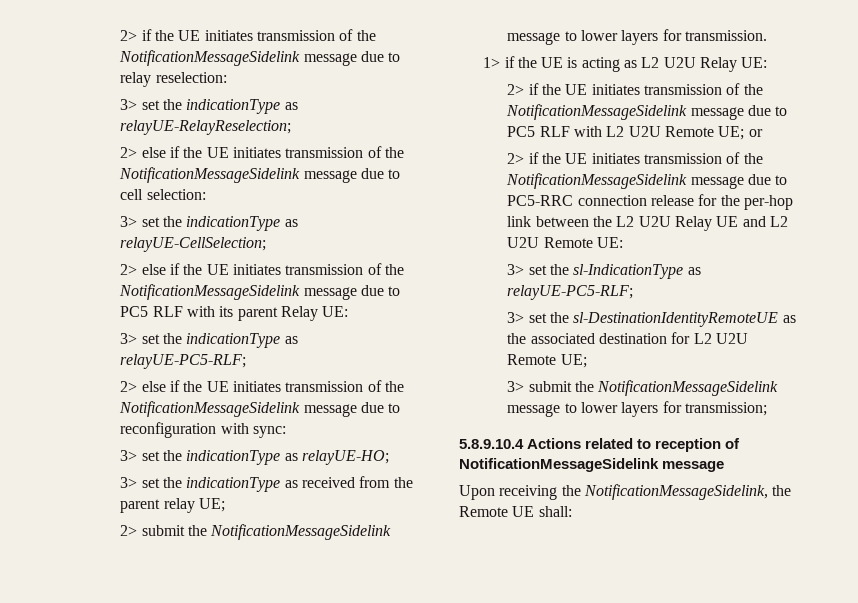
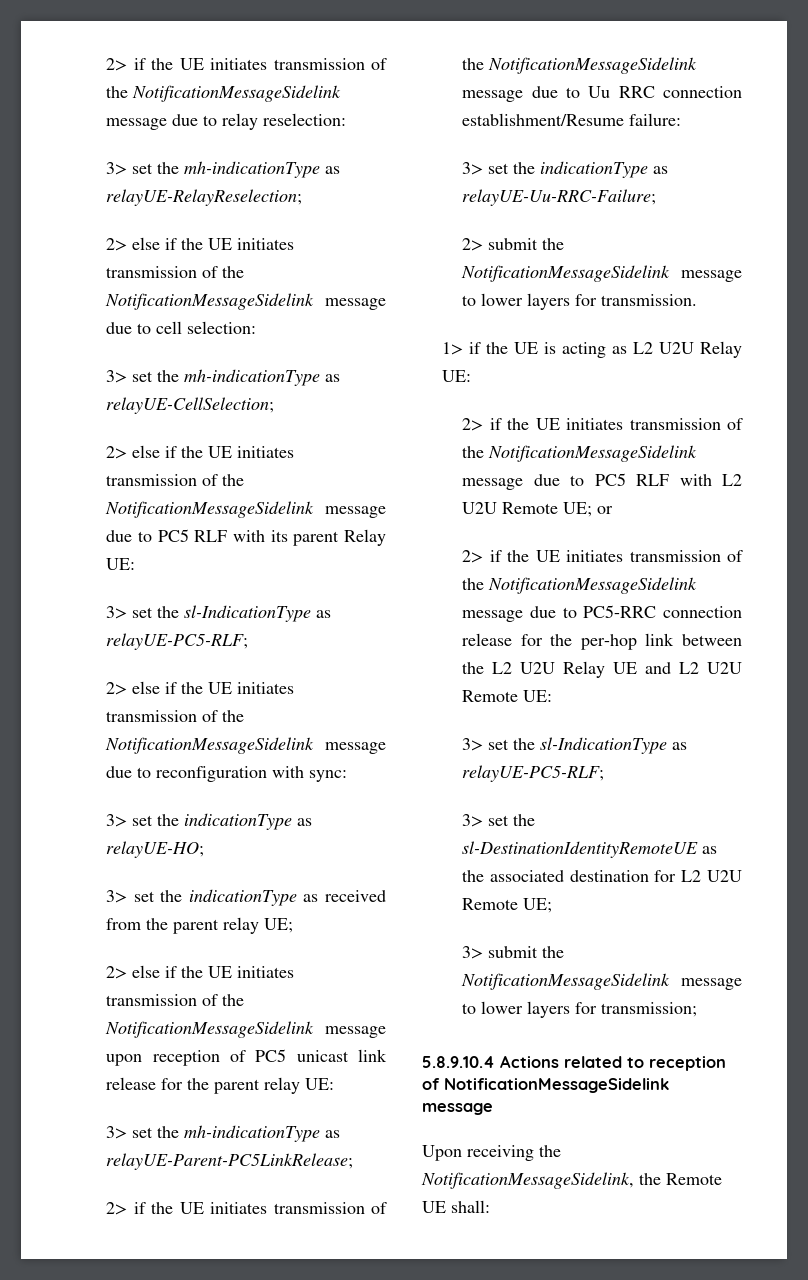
- 3> set the indicationType as relayUE-RelayReselection;
+ 3> set the mh-indicationType as relayUE-RelayReselection;
- 3> set the indicationType as relayUE-CellSelection;
+ 3> set the mh-indicationType as relayUE-CellSelection;
  2> else if the UE initiates transmission of the NotificationMessageSidelink message due to PC5 RLF with its parent Relay UE:
- 3> set the indicationType as relayUE-PC5-RLF;
+ 3> set the sl-IndicationType as relayUE-PC5-RLF;
+ 2> else if the UE initiates transmission of the NotificationMessageSidelink message upon reception of PC5 unicast link release for the parent relay UE:
+ 3> set the mh-indicationType as relayUE-Parent-PC5LinkRelease;
+ 2> if the UE initiates transmission of the NotificationMessageSidelink message due to Uu RRC connection establishment/Resume failure:
+ 3> set the indicationType as relayUE-Uu-RRC-Failure;

